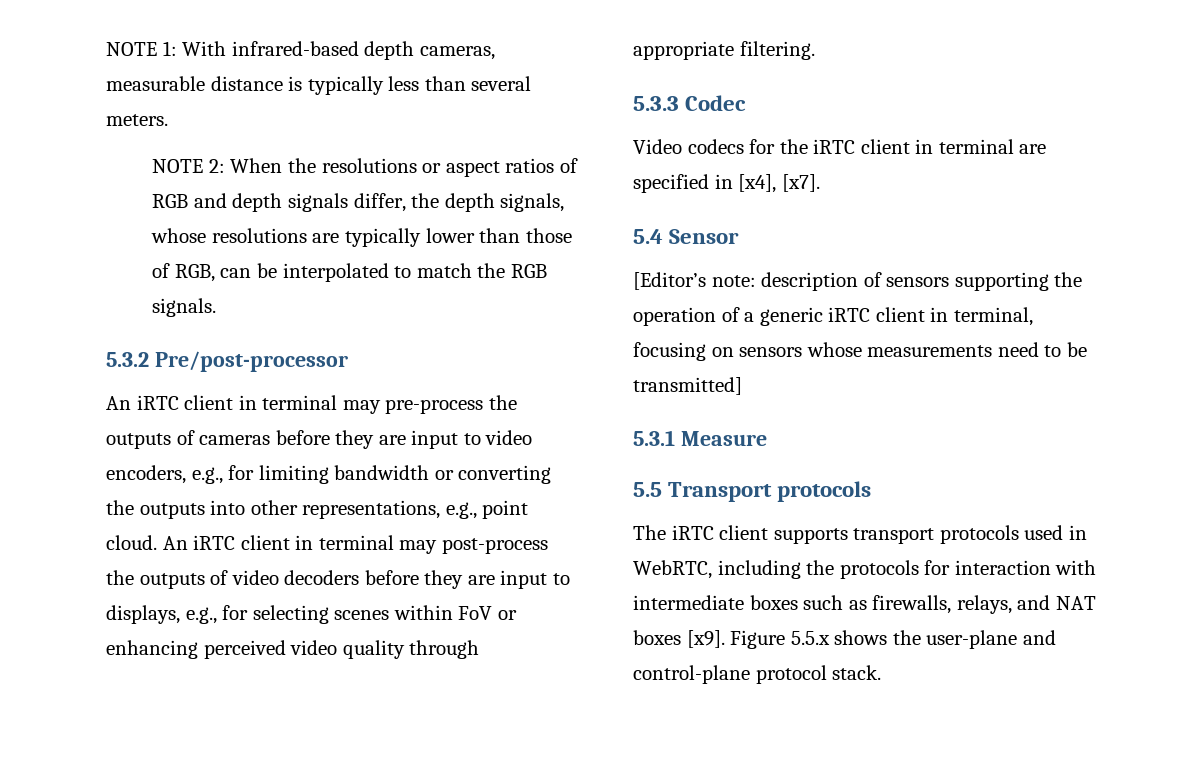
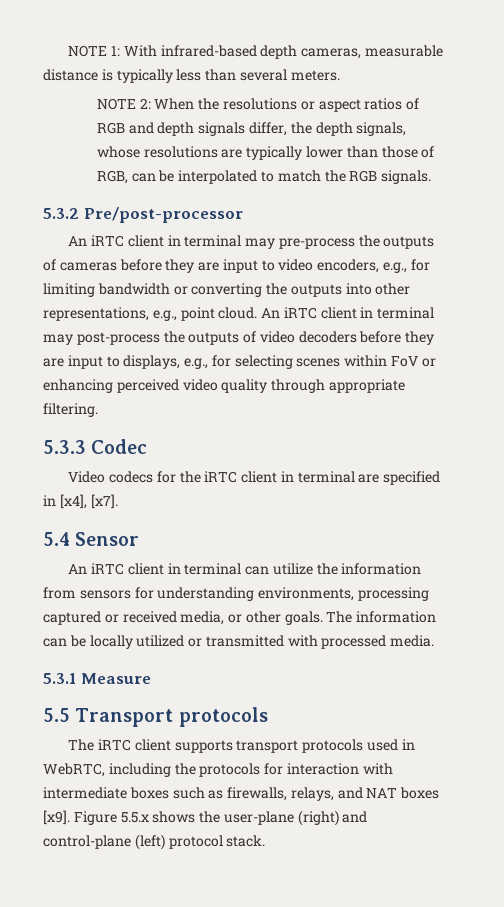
- [Editor’s note: description of sensors supporting the operation of a generic iRTC client in terminal, focusing on sensors whose measurements need to be transmitted]
+ An iRTC client in terminal can utilize the information from sensors for understanding environments, processing captured or received media, or other goals. The information can be locally utilized or transmitted with processed media.
- Figure 5.5.x shows the user-plane and control-plane protocol stack.
+ Figure 5.5.x shows the user-plane (right) and control-plane (left) protocol stack.

